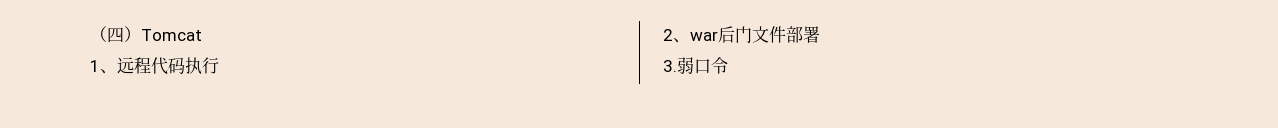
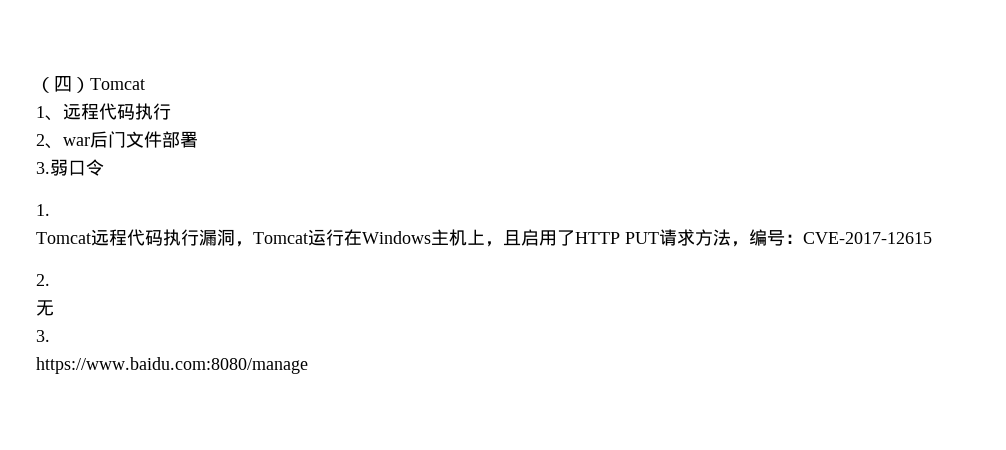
+ 1.
+ Tomcat远程代码执行漏洞，Tomcat运行在Windows主机上，且启用了HTTP PUT请求方法，编号：CVE-2017-12615
+ 2.
+ 无
+ 3.
+ https://www.baidu.com:8080/manage

